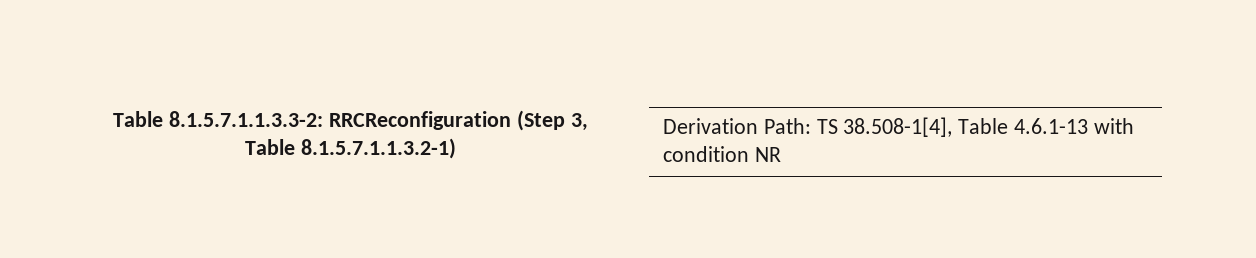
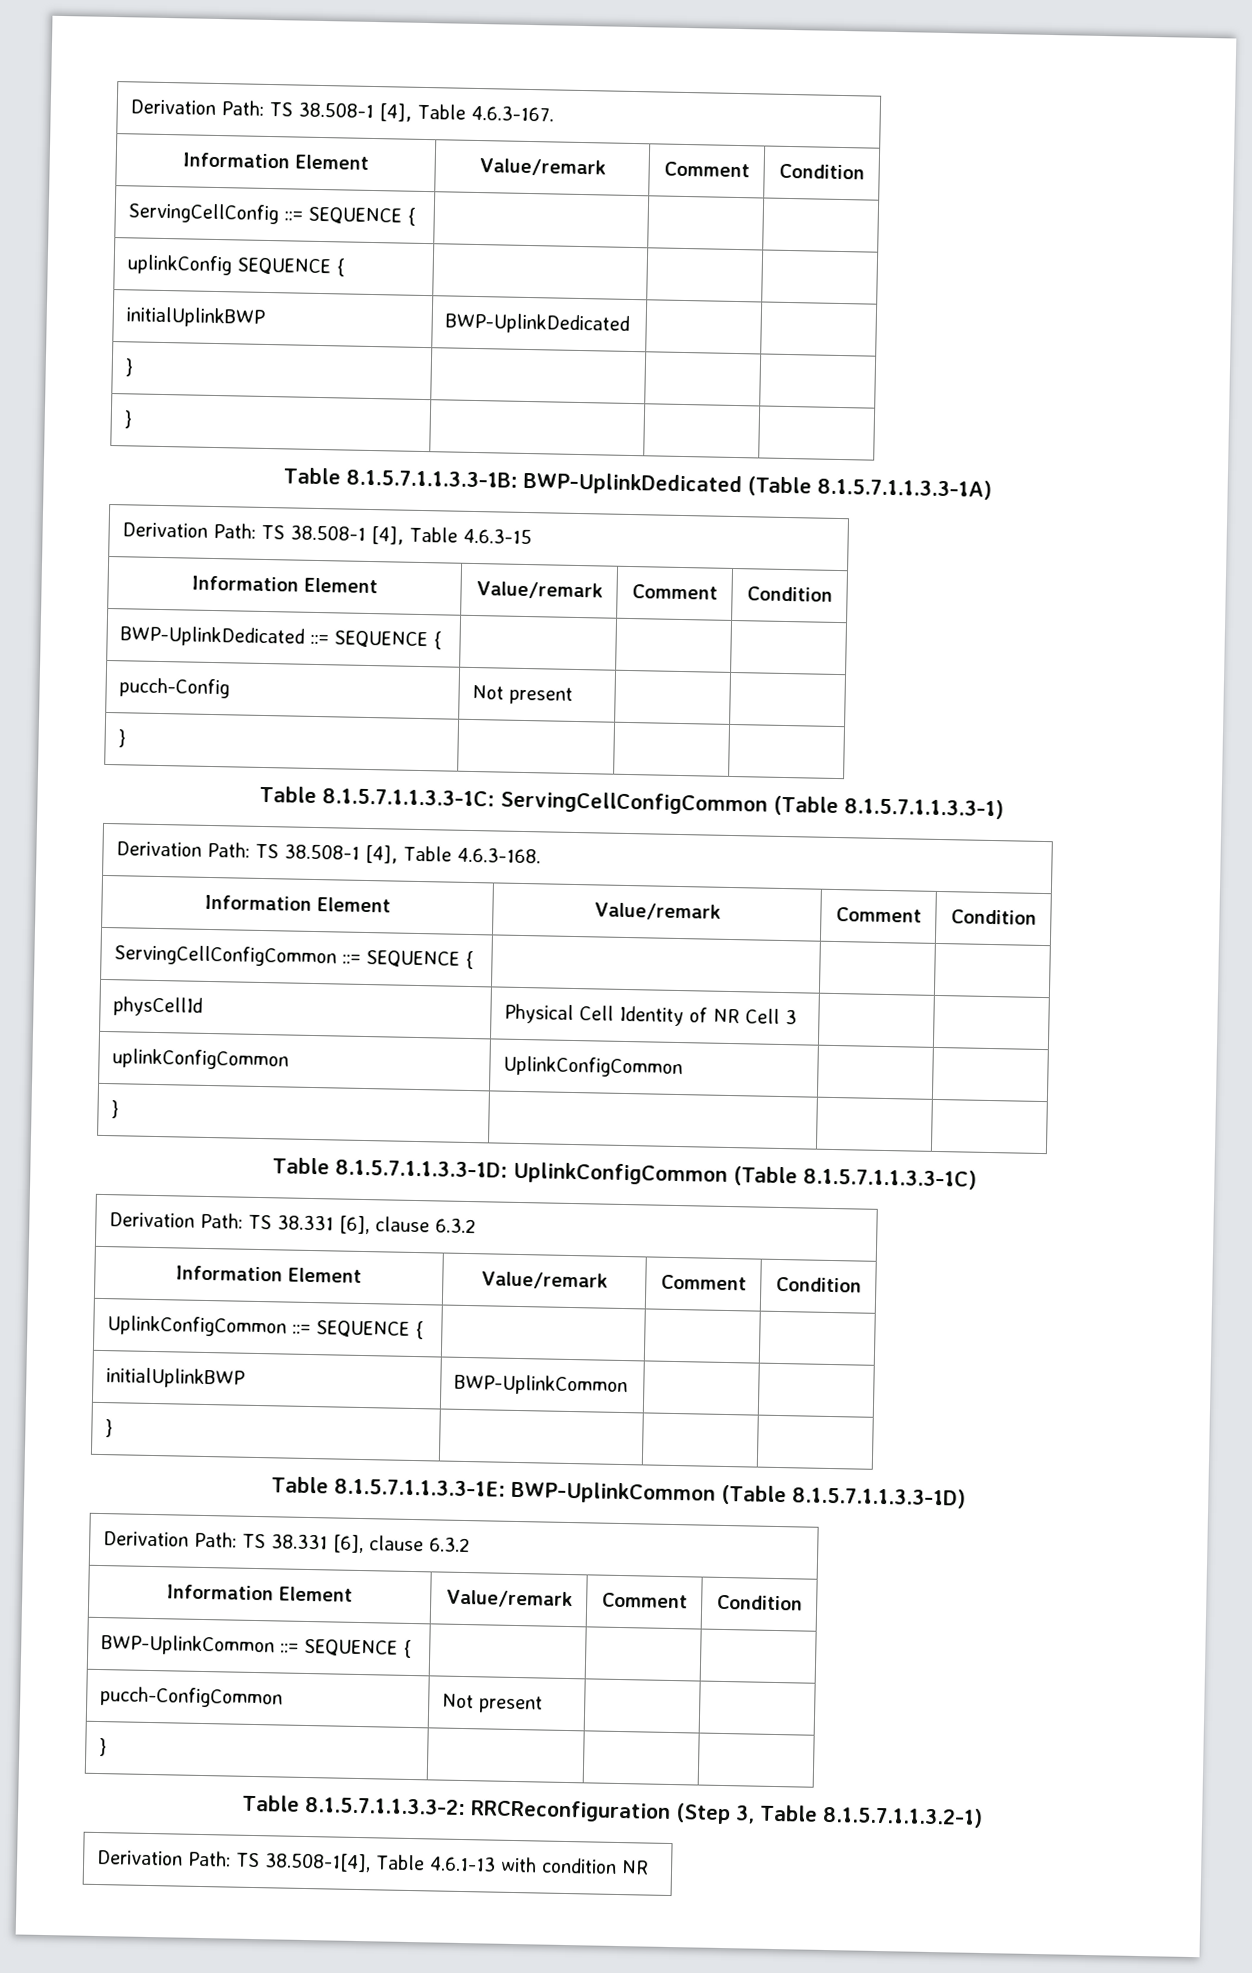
+ Derivation Path: TS 38.508-1 [4], Table 4.6.3-167.
+ Information Element | Value/remark | Comment | Condition
+ ServingCellConfig ::= SEQUENCE { | | |
+ uplinkConfig SEQUENCE { | | |
+ initialUplinkBWP | BWP-UplinkDedicated | |
+ } | | |
+ } | | |
+ Table 8.1.5.7.1.1.3.3-1B: BWP-UplinkDedicated (Table 8.1.5.7.1.1.3.3-1A)
+ Derivation Path: TS 38.508-1 [4], Table 4.6.3-15
+ Information Element | Value/remark | Comment | Condition
+ BWP-UplinkDedicated ::= SEQUENCE { | | |
+ pucch-Config | Not present | |
+ } | | |
+ Table 8.1.5.7.1.1.3.3-1C: ServingCellConfigCommon (Table 8.1.5.7.1.1.3.3-1)
+ Derivation Path: TS 38.508-1 [4], Table 4.6.3-168.
+ Information Element | Value/remark | Comment | Condition
+ ServingCellConfigCommon ::= SEQUENCE { | | |
+ physCellId | Physical Cell Identity of NR Cell 3 | |
+ uplinkConfigCommon | UplinkConfigCommon | |
+ } | | |
+ Table 8.1.5.7.1.1.3.3-1D: UplinkConfigCommon (Table 8.1.5.7.1.1.3.3-1C)
+ Derivation Path: TS 38.331 [6], clause 6.3.2
+ Information Element | Value/remark | Comment | Condition
+ UplinkConfigCommon ::= SEQUENCE { | | |
+ initialUplinkBWP | BWP-UplinkCommon | |
+ } | | |
+ Table 8.1.5.7.1.1.3.3-1E: BWP-UplinkCommon (Table 8.1.5.7.1.1.3.3-1D)
+ Derivation Path: TS 38.331 [6], clause 6.3.2
+ Information Element | Value/remark | Comment | Condition
+ BWP-UplinkCommon ::= SEQUENCE { | | |
+ pucch-ConfigCommon | Not present | |
+ } | | |

